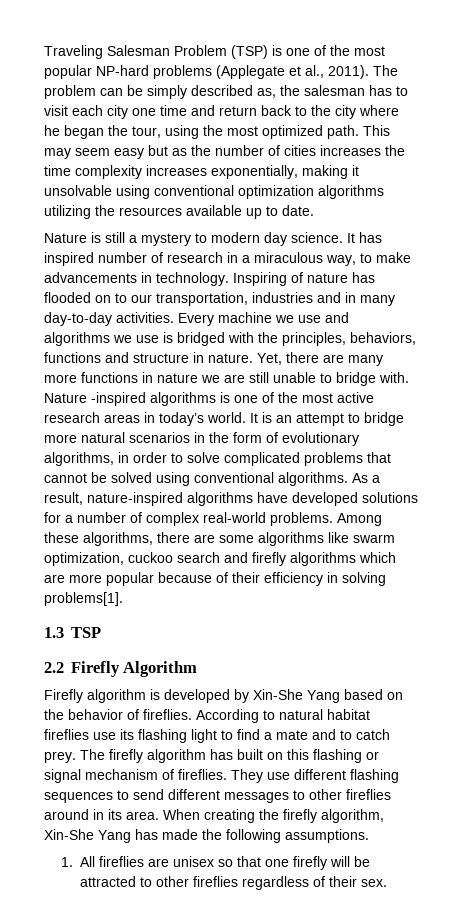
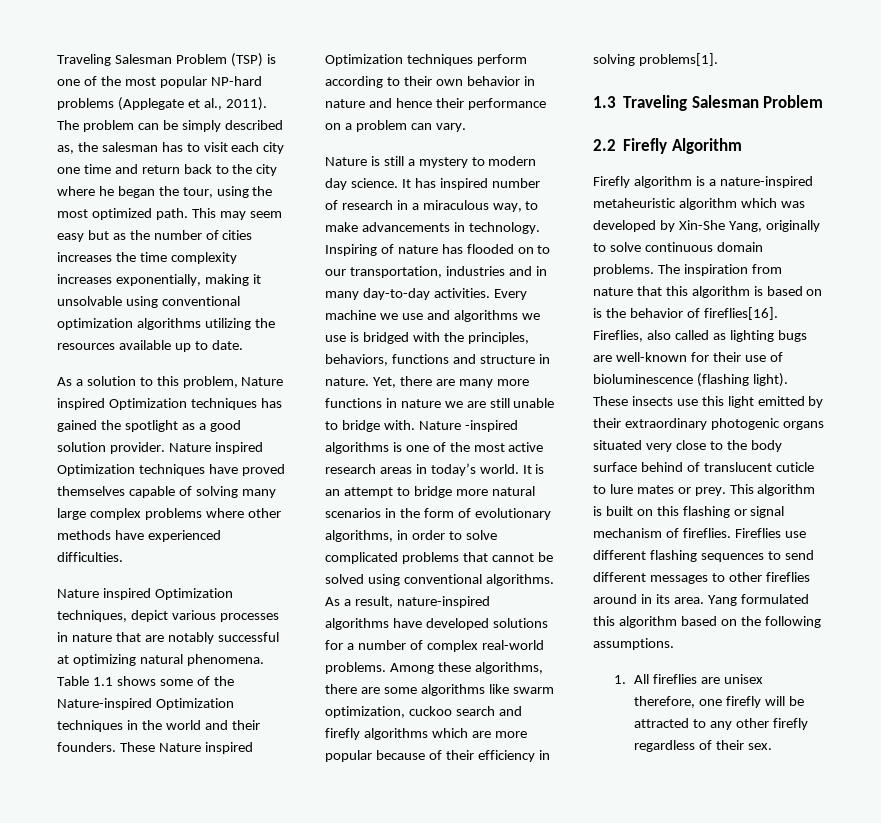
+ As a solution to this problem, Nature inspired Optimization techniques has gained the spotlight as a good solution provider. Nature inspired Optimization techniques have proved themselves capable of solving many large complex problems where other methods have experienced difficulties.
+ Nature inspired Optimization techniques, depict various processes in nature that are notably successful at optimizing natural phenomena. Table 1.1 shows some of the Nature-inspired Optimization techniques in the world and their founders. These Nature inspired Optimization techniques perform according to their own behavior in nature and hence their performance on a problem can vary.
- 1.3 TSP
+ 1.3 Traveling Salesman Problem
- Firefly algorithm is developed by Xin-She Yang based on the behavior of fireflies. According to natural habitat fireflies use its flashing light to find a mate and to catch prey. The firefly algorithm has built on this flashing or signal mechanism of fireflies.
+ Firefly algorithm is a nature-inspired metaheuristic algorithm which was developed by Xin-She Yang, originally to solve continuous domain problems. The inspiration from nature that this algorithm is based on is the behavior of fireflies[16]. Fireflies, also called as lighting bugs are well-known for their use of bioluminescence (flashing light). These insects use this light emitted by their extraordinary photogenic organs situated very close to the body surface behind of translucent cuticle to lure mates or prey. This algorithm is built on this flashing or signal mechanism of fireflies.
- They use different flashing sequences to send different messages to other fireflies around in its area.
+ Fireflies use different flashing sequences to send different messages to other fireflies around in its area.
- When creating the firefly algorithm, Xin-She Yang has made the following assumptions.
+ Yang formulated this algorithm based on the following assumptions.
- 1. All fireflies are unisex so that one firefly will be attracted to other fireflies regardless of their sex.
+ 1. All fireflies are unisex therefore, one firefly will be attracted to any other firefly regardless of their sex.

